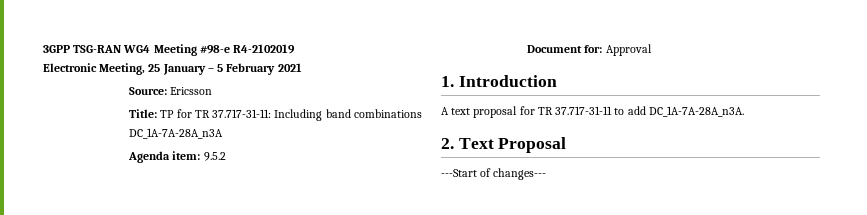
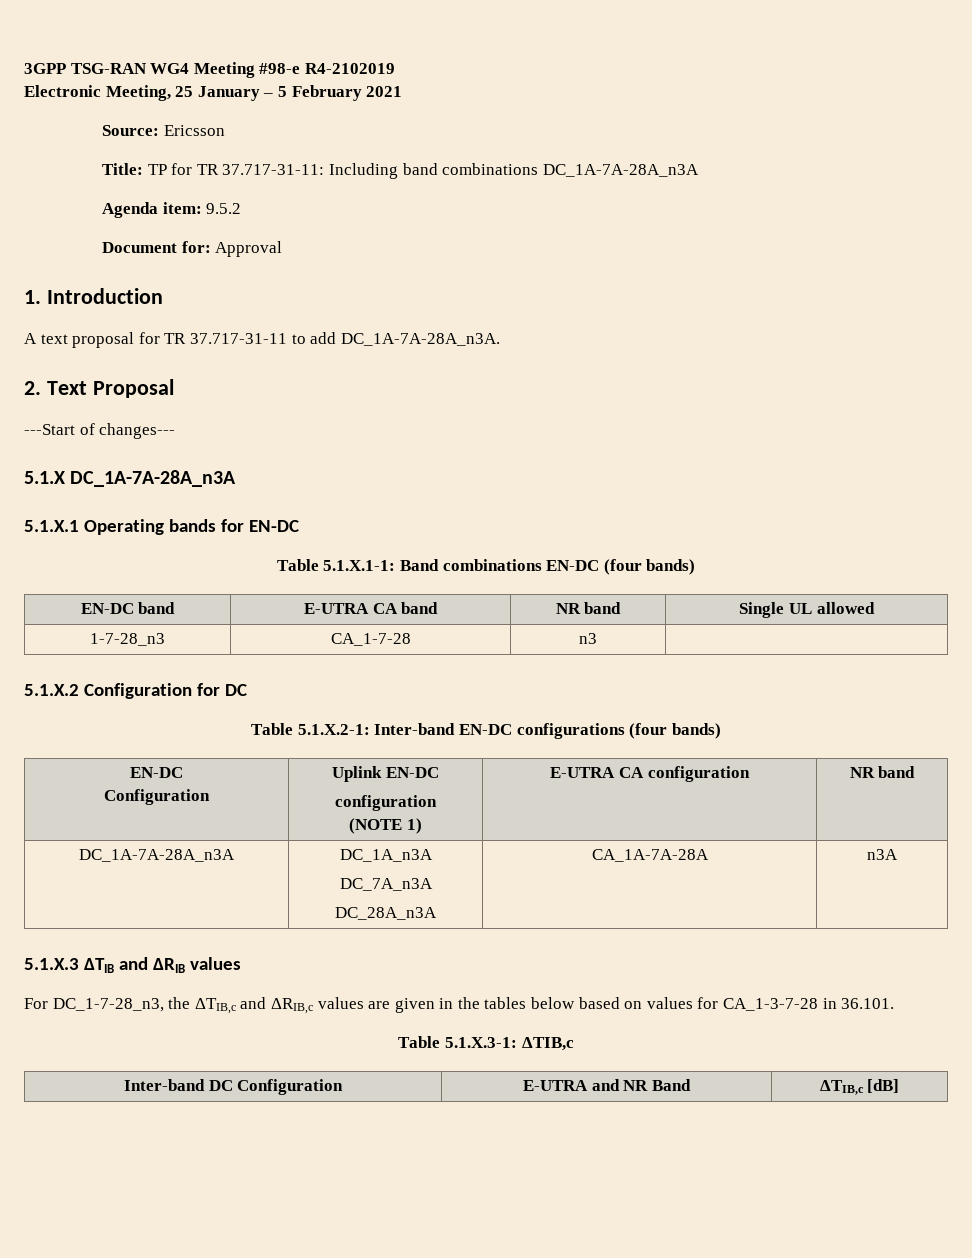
+ 5.1.X DC_1A-7A-28A_n3A
+ 5.1.X.1 Operating bands for EN-DC
+ Table 5.1.X.1-1: Band combinations EN-DC (four bands)
+ EN-DC band | E-UTRA CA band | NR band | Single UL allowed
+ 1-7-28_n3 | CA_1-7-28 | n3 |
+ 5.1.X.2 Configuration for DC
+ Table 5.1.X.2-1: Inter-band EN-DC configurations (four bands)
+ EN-DC
+ Configuration | Uplink EN-DC
+ configuration
+ (NOTE 1) | E-UTRA CA configuration | NR band
+ DC_1A-7A-28A_n3A | DC_1A_n3A
+ DC_7A_n3A
+ DC_28A_n3A | CA_1A-7A-28A | n3A
+ 5.1.X.3 ∆TIB and ∆RIB values
+ For DC_1-7-28_n3, the ΔTIB,c and ΔRIB,c values are given in the tables below based on values for CA_1-3-7-28 in 36.101.
+ Table 5.1.X.3-1: ΔTIB,c
+ Inter-band DC Configuration | E-UTRA and NR Band | ΔTIB,c [dB]

